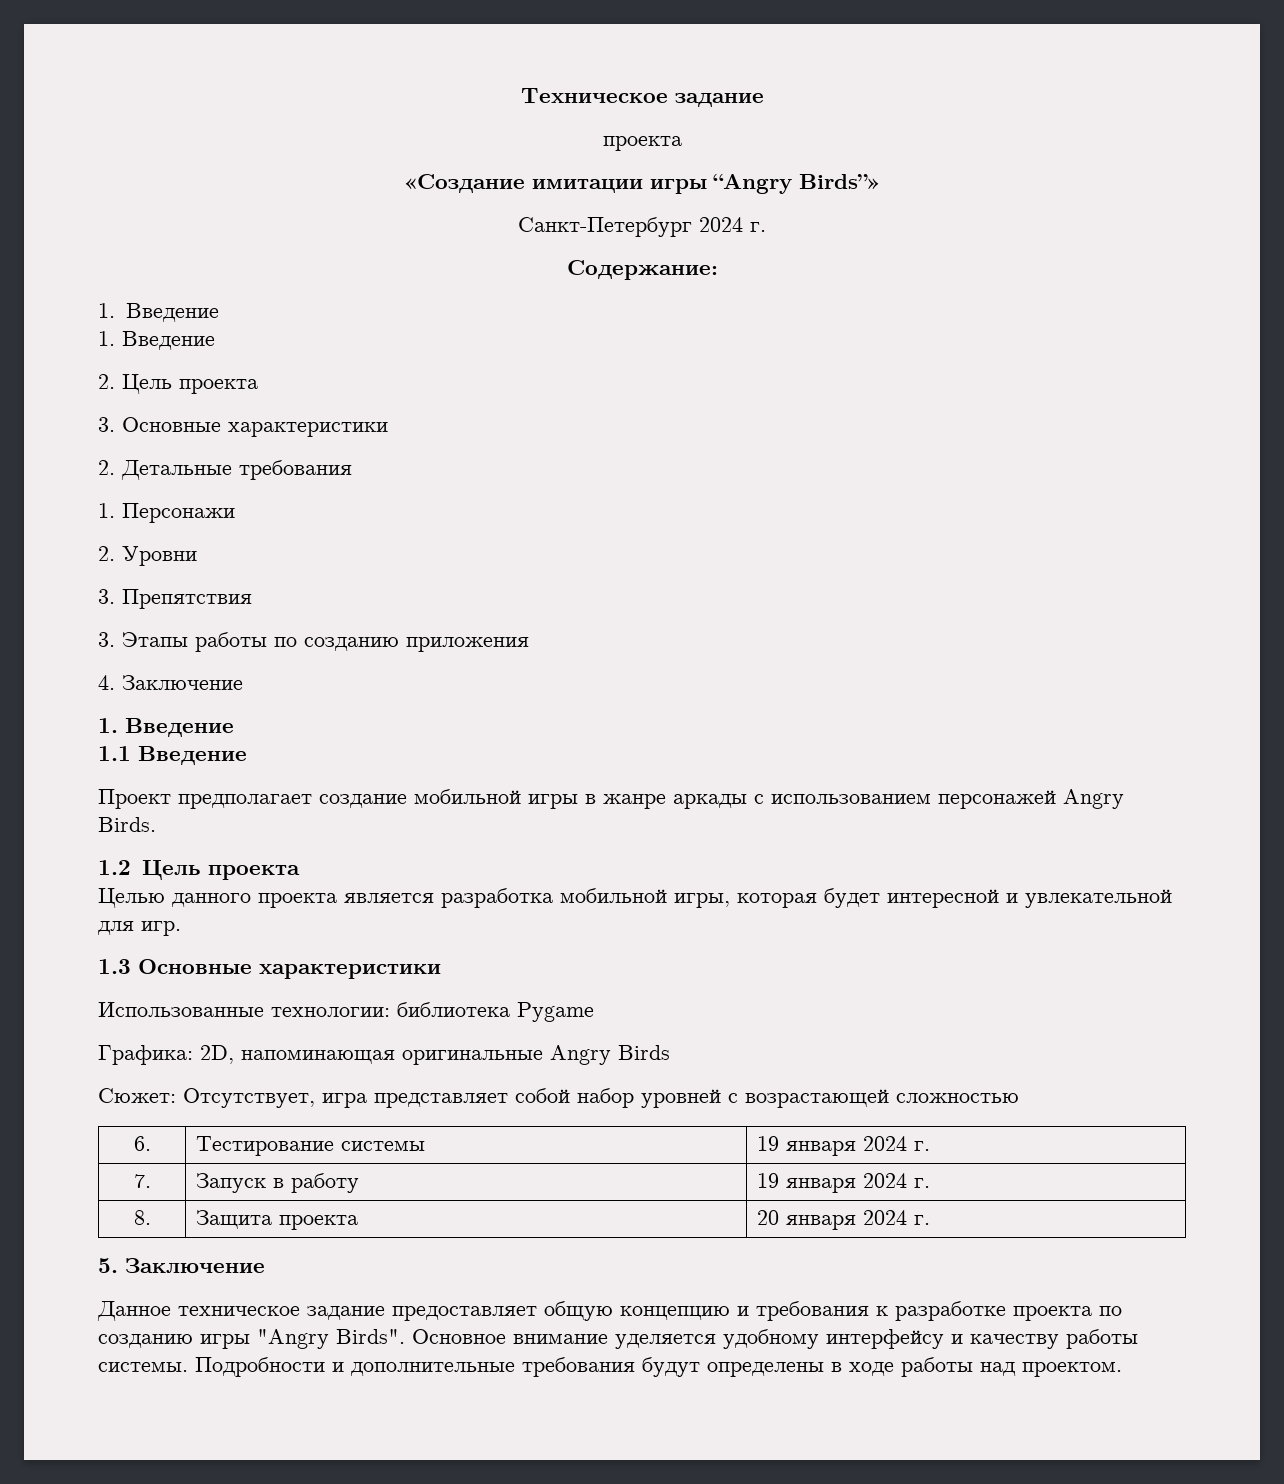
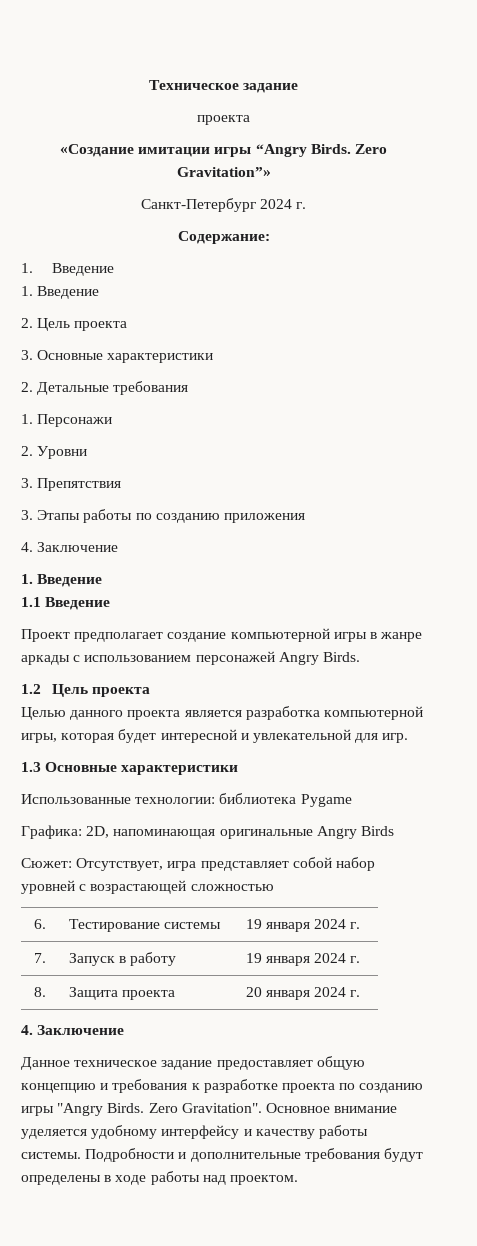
- «Создание имитации игры “Angry Birds”»
+ «Создание имитации игры “Angry Birds. Zero Gravitation”»
- Проект предполагает создание мобильной игры в жанре аркады с использованием персонажей Angry Birds.
+ Проект предполагает создание компьютерной игры в жанре аркады с использованием персонажей Angry Birds.
- Целью данного проекта является разработка мобильной игры, которая будет интересной и увлекательной для игр.
+ Целью данного проекта является разработка компьютерной игры, которая будет интересной и увлекательной для игр.
  8. | Защита проекта | 20 января 2024 г.
- 5. Заключение
+ 4. Заключение
- Данное техническое задание предоставляет общую концепцию и требования к разработке проекта по созданию игры "Angry Birds".
+ Данное техническое задание предоставляет общую концепцию и требования к разработке проекта по созданию игры "Angry Birds. Zero Gravitation".

